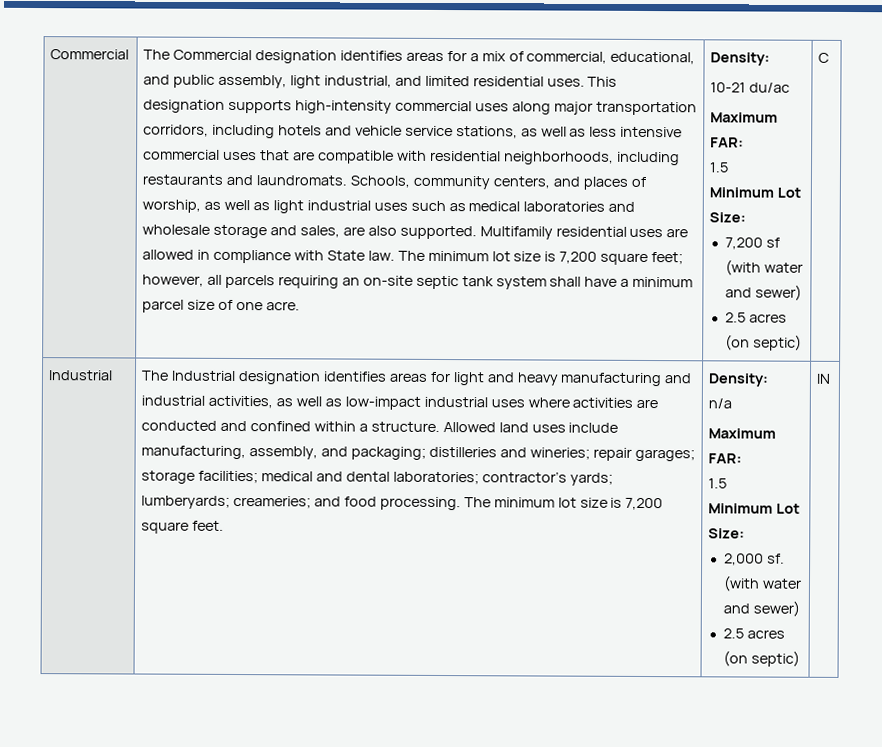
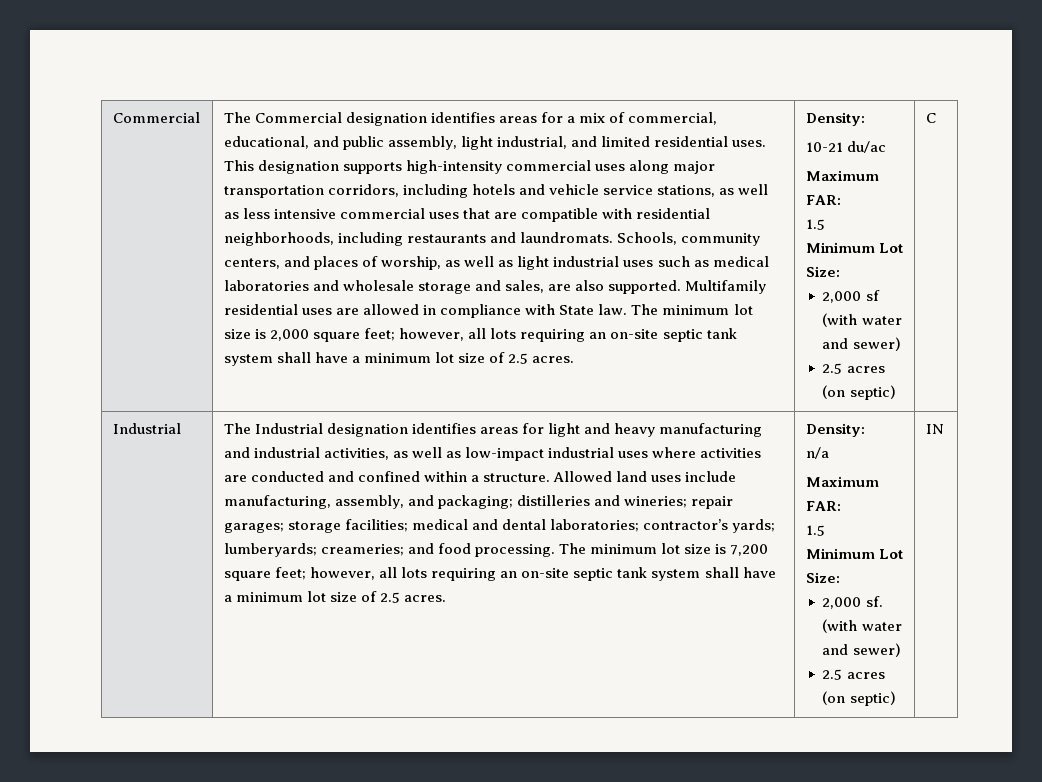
- The minimum lot size is 7,200 square feet; however, all parcels requiring an on-site septic tank system shall have a minimum parcel size of one acre.
+ The minimum lot size is 2,000 square feet; however, all lots requiring an on-site septic tank system shall have a minimum lot size of 2.5 acres.
- 7,200 sf (with water and sewer)
+ 2,000 sf (with water and sewer)
- The minimum lot size is 7,200 square feet.
+ The minimum lot size is 7,200 square feet; however, all lots requiring an on-site septic tank system shall have a minimum lot size of 2.5 acres.

